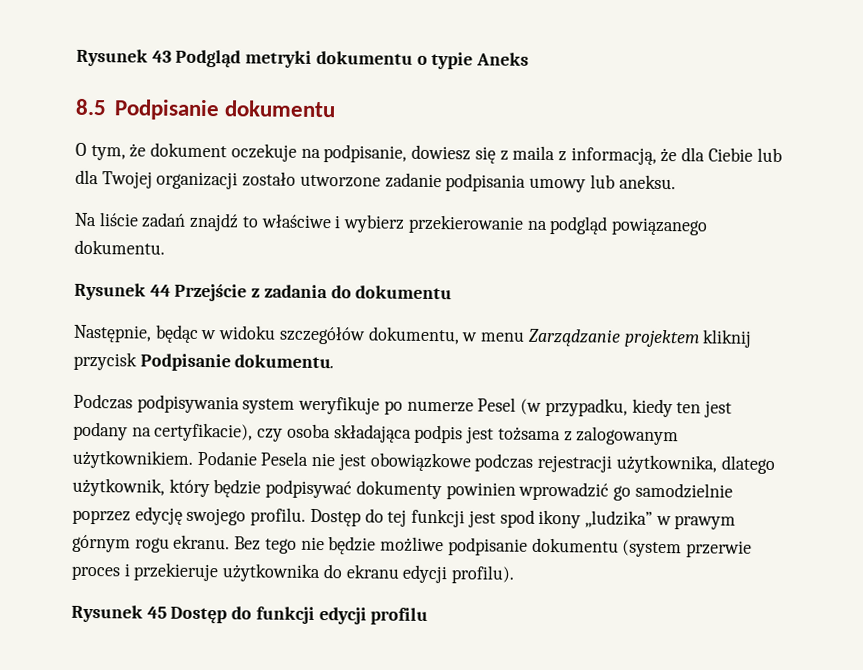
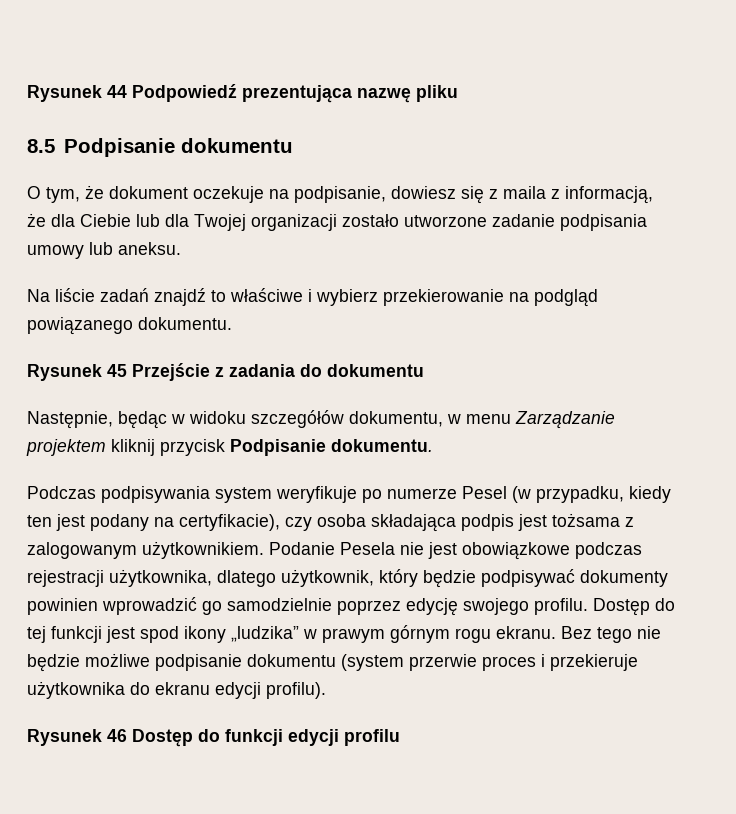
- Rysunek 43 Podgląd metryki dokumentu o typie Aneks
+ Rysunek 44 Podpowiedź prezentująca nazwę pliku
- Rysunek 44 Przejście z zadania do dokumentu
+ Rysunek 45 Przejście z zadania do dokumentu
- Rysunek 45 Dostęp do funkcji edycji profilu
+ Rysunek 46 Dostęp do funkcji edycji profilu

